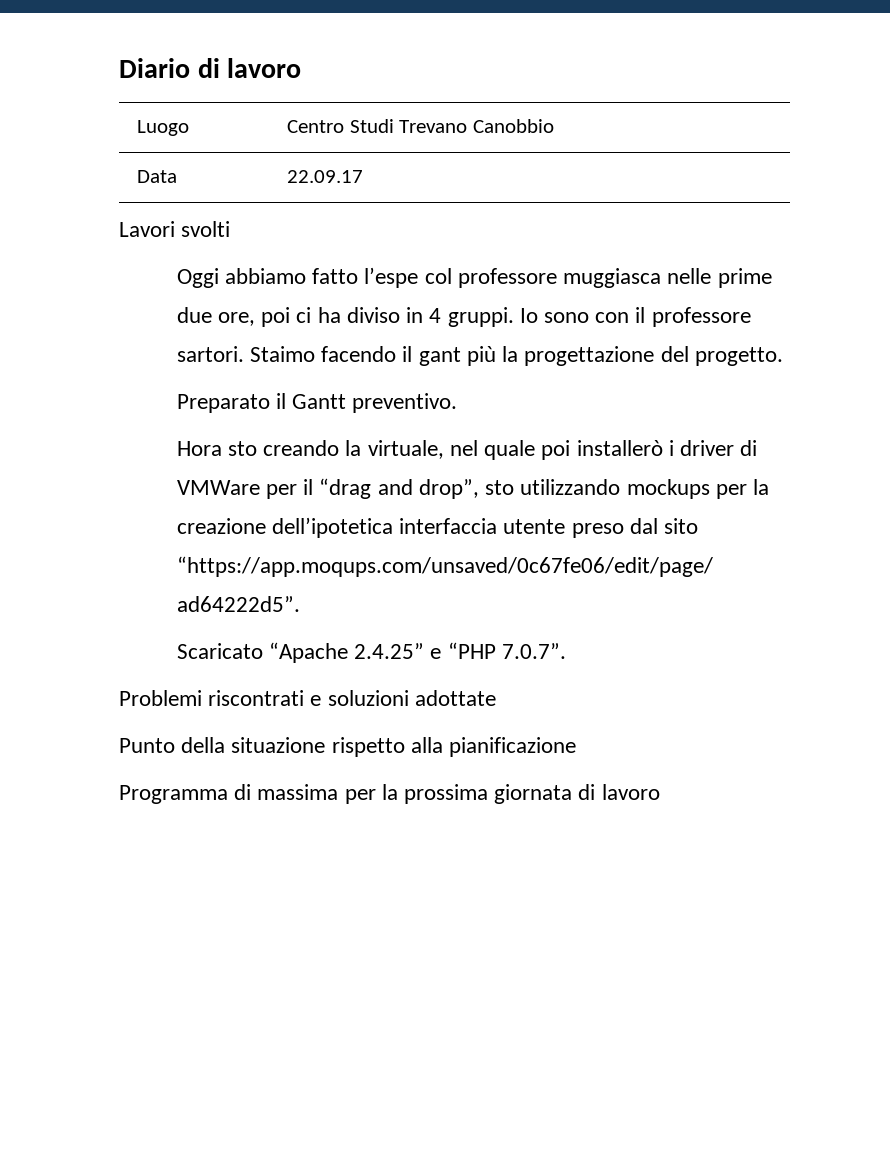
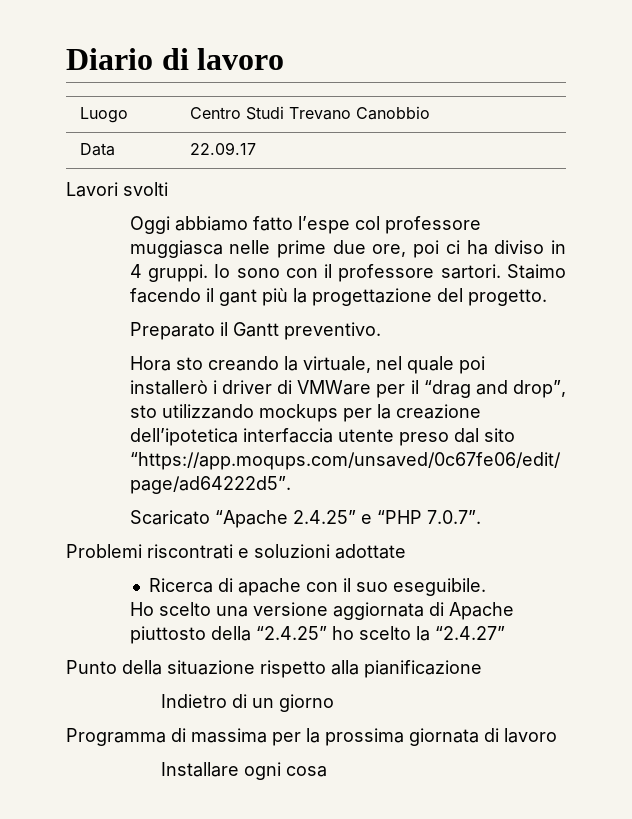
+ Ricerca di apache con il suo eseguibile.
+ Ho scelto una versione aggiornata di Apache piuttosto della “2.4.25” ho scelto la “2.4.27”
+ Indietro di un giorno
+ Installare ogni cosa

